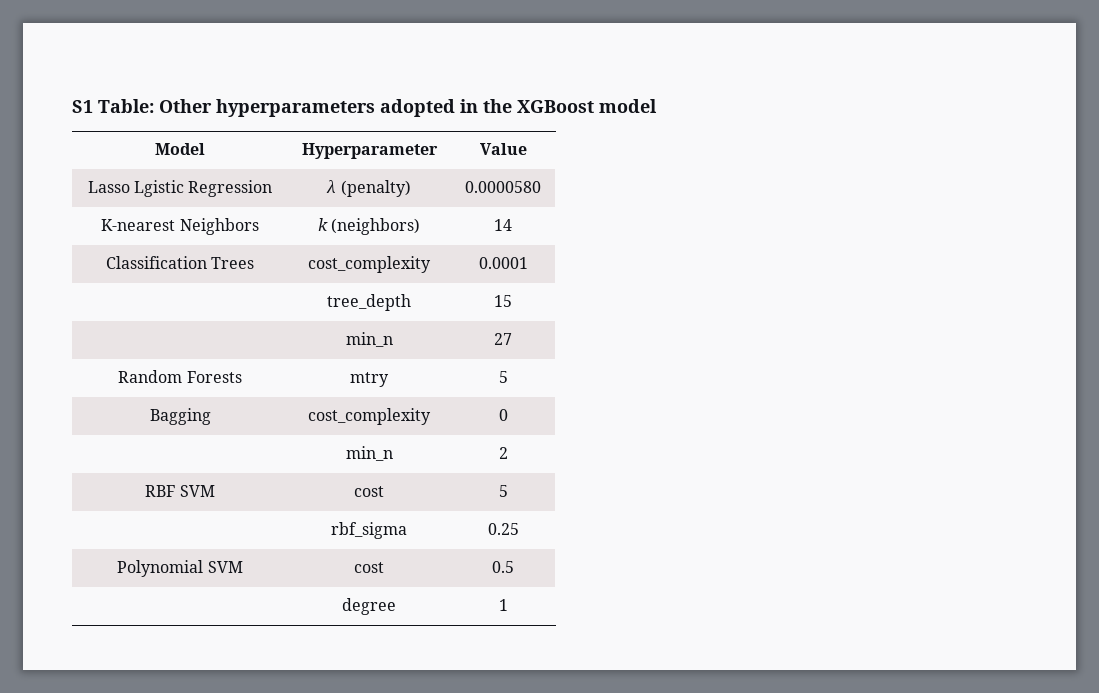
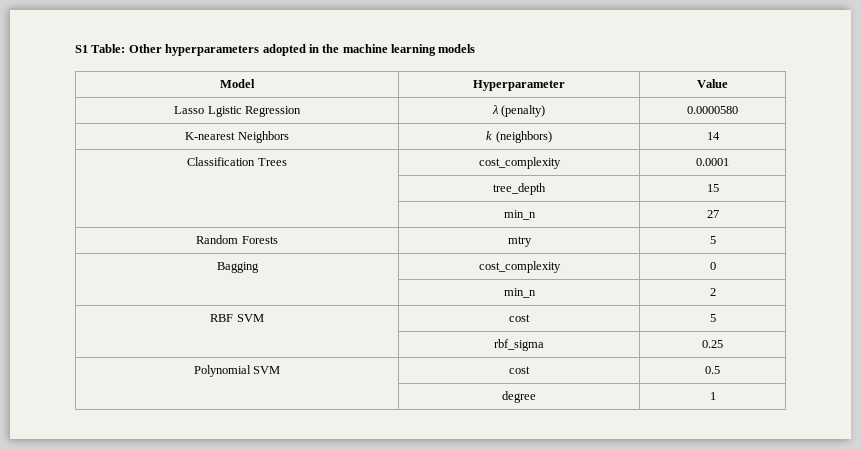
- S1 Table: Other hyperparameters adopted in the XGBoost model
+ S1 Table: Other hyperparameters adopted in the machine learning models

